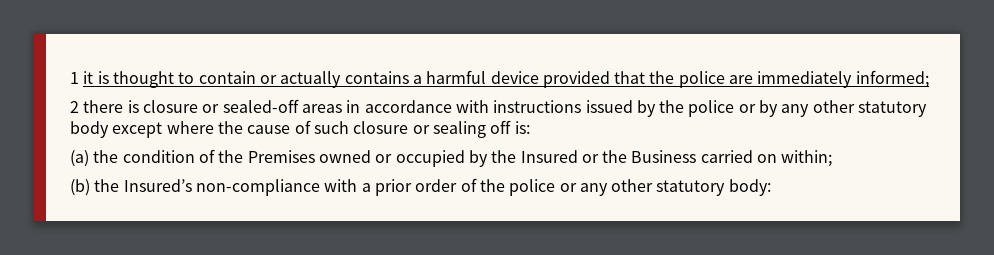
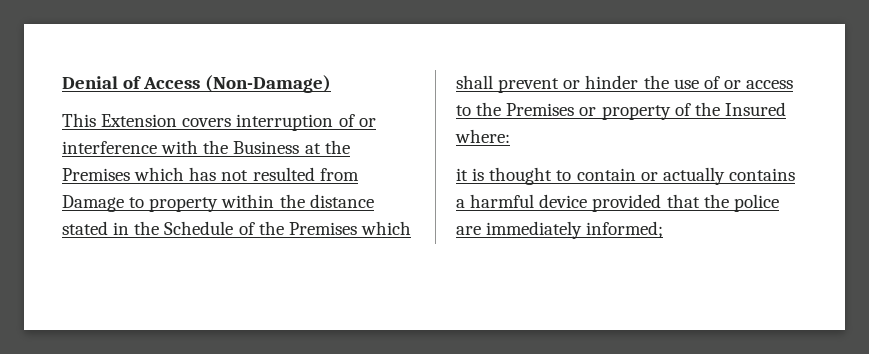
- 1 it is thought to contain or actually contains a harmful device provided that the police are immediately informed;
+ Denial of Access (Non-Damage)
+ This Extension covers interruption of or interference with the Business at the Premises which has not resulted from Damage to property within the distance stated in the Schedule of the Premises which shall prevent or hinder the use of or access to the Premises or property of the Insured where:
+ it is thought to contain or actually contains a harmful device provided that the police are immediately informed;
- 2 there is closure or sealed-off areas in accordance with instructions issued by the police or by any other statutory body except where the cause of such closure or sealing off is:
- (a) the condition of the Premises owned or occupied by the Insured or the Business carried on within;
- (b) the Insured’s non-compliance with a prior order of the police or any other statutory body:

